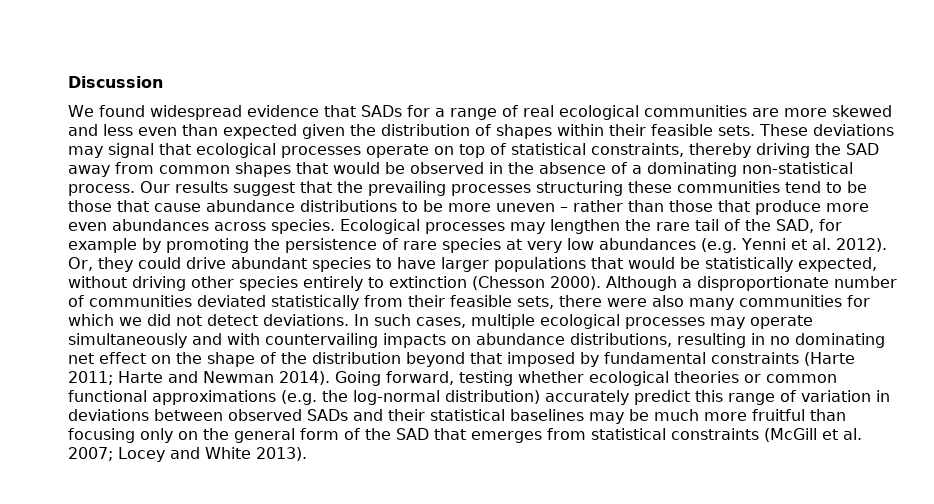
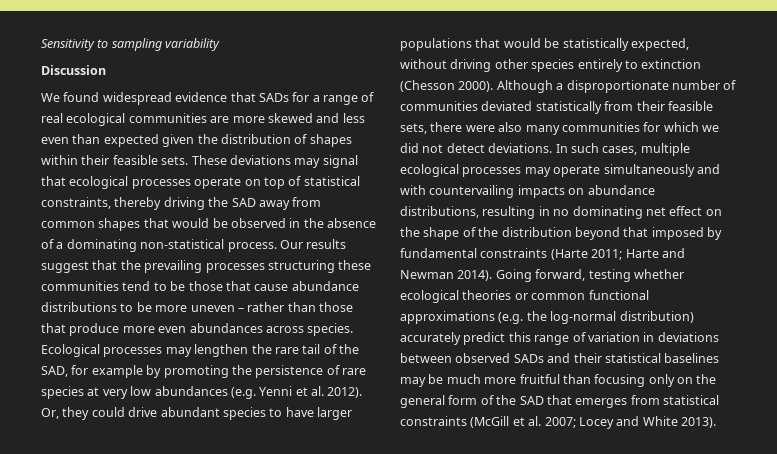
+ Sensitivity to sampling variability

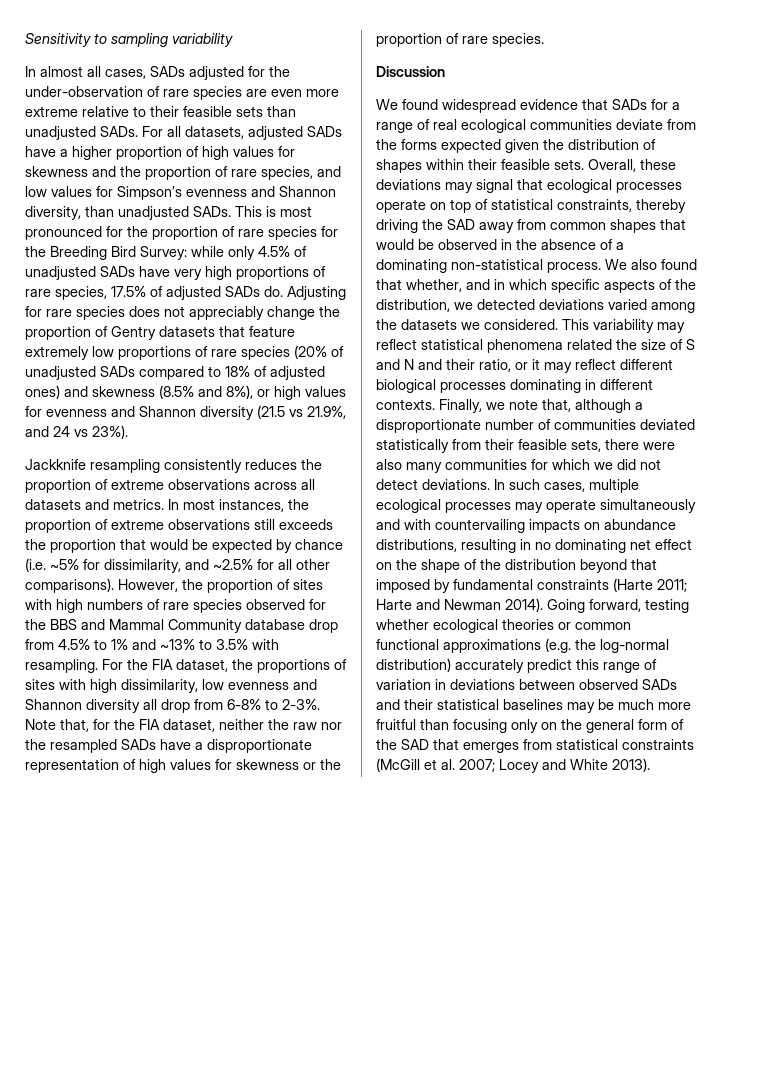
+ In almost all cases, SADs adjusted for the under-observation of rare species are even more extreme relative to their feasible sets than unadjusted SADs. For all datasets, adjusted SADs have a higher proportion of high values for skewness and the proportion of rare species, and low values for Simpson’s evenness and Shannon diversity, than unadjusted SADs. This is most pronounced for the proportion of rare species for the Breeding Bird Survey: while only 4.5% of unadjusted SADs have very high proportions of rare species, 17.5% of adjusted SADs do. Adjusting for rare species does not appreciably change the proportion of Gentry datasets that feature extremely low proportions of rare species (20% of unadjusted SADs compared to 18% of adjusted ones) and skewness (8.5% and 8%), or high values for evenness and Shannon diversity (21.5 vs 21.9%, and 24 vs 23%).
+ Jackknife resampling consistently reduces the proportion of extreme observations across all datasets and metrics. In most instances, the proportion of extreme observations still exceeds the proportion that would be expected by chance (i.e. ~5% for dissimilarity, and ~2.5% for all other comparisons). However, the proportion of sites with high numbers of rare species observed for the BBS and Mammal Community database drop from 4.5% to 1% and ~13% to 3.5% with resampling. For the FIA dataset, the proportions of sites with high dissimilarity, low evenness and Shannon diversity all drop from 6-8% to 2-3%. Note that, for the FIA dataset, neither the raw nor the resampled SADs have a disproportionate representation of high values for skewness or the proportion of rare species.
- We found widespread evidence that SADs for a range of real ecological communities are more skewed and less even than expected given the distribution of shapes within their feasible sets.
+ We found widespread evidence that SADs for a range of real ecological communities deviate from the forms expected given the distribution of shapes within their feasible sets.
- These deviations may signal that ecological processes operate on top of statistical constraints, thereby driving the SAD away from common shapes that would be observed in the absence of a dominating non-statistical process.
+ Overall, these deviations may signal that ecological processes operate on top of statistical constraints, thereby driving the SAD away from common shapes that would be observed in the absence of a dominating non-statistical process.
- Our results suggest that the prevailing processes structuring these communities tend to be those that cause abundance distributions to be more uneven – rather than those that produce more even abundances across species. Ecological processes may lengthen the rare tail of the SAD, for example by promoting the persistence of rare species at very low abundances (e.g. Yenni et al. 2012). Or, they could drive abundant species to have larger populations that would be statistically expected, without driving other species entirely to extinction (Chesson 2000). Although a disproportionate number of communities deviated statistically from their feasible sets, there were also many communities for which we did not detect deviations.
+ We also found that whether, and in which specific aspects of the distribution, we detected deviations varied among the datasets we considered. This variability may reflect statistical phenomena related the size of S and N and their ratio, or it may reflect different biological processes dominating in different contexts. Finally, we note that, although a disproportionate number of communities deviated statistically from their feasible sets, there were also many communities for which we did not detect deviations.

